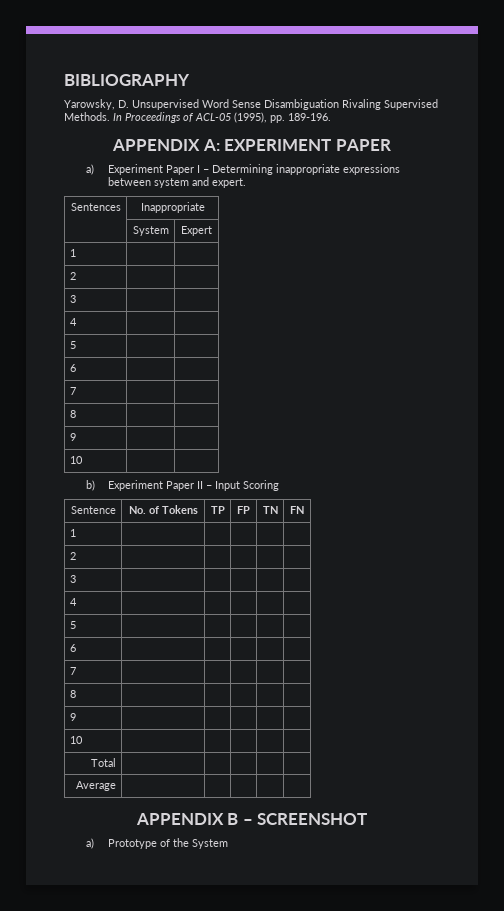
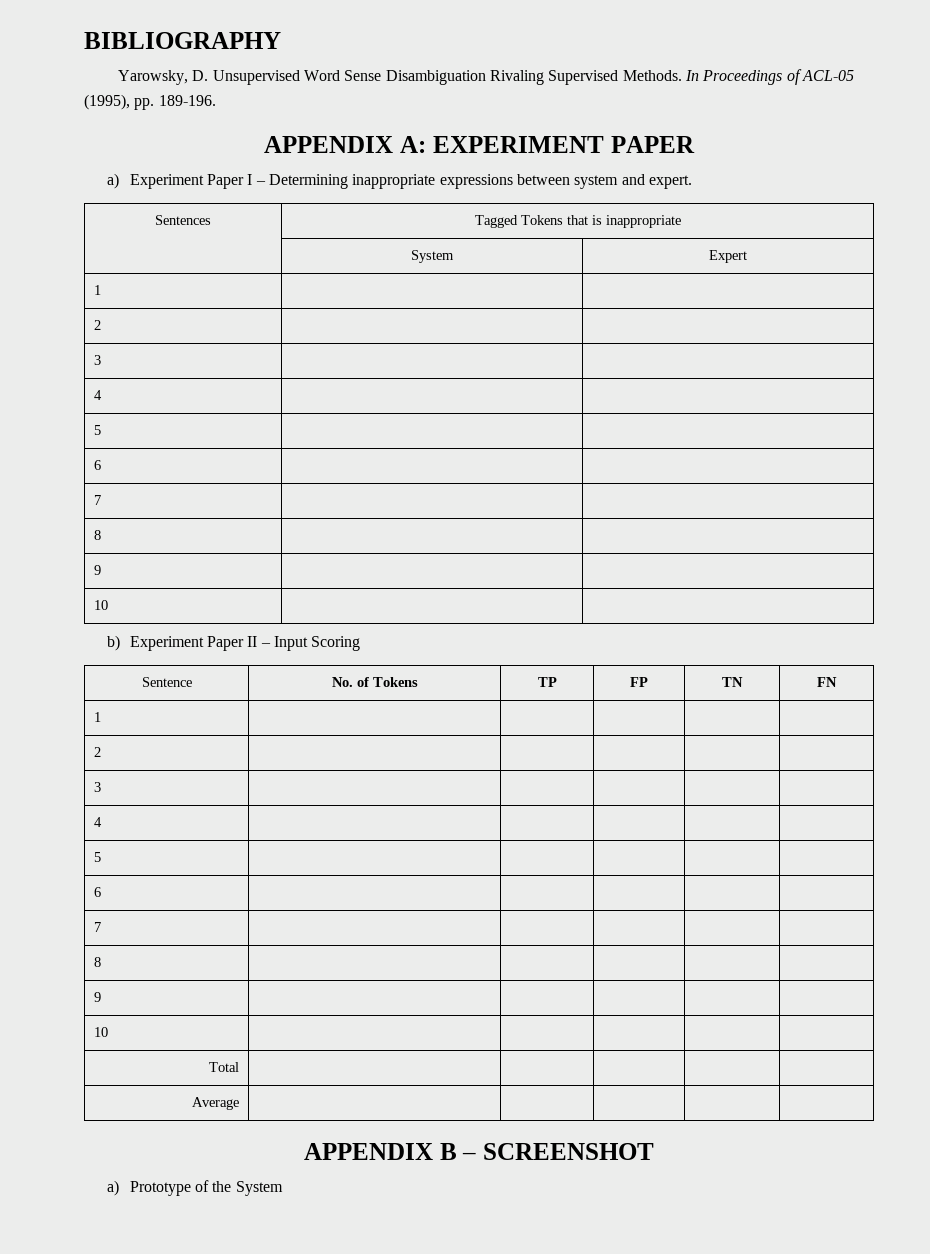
- Sentences | Inappropriate
+ Sentences | Tagged Tokens that is inappropriate

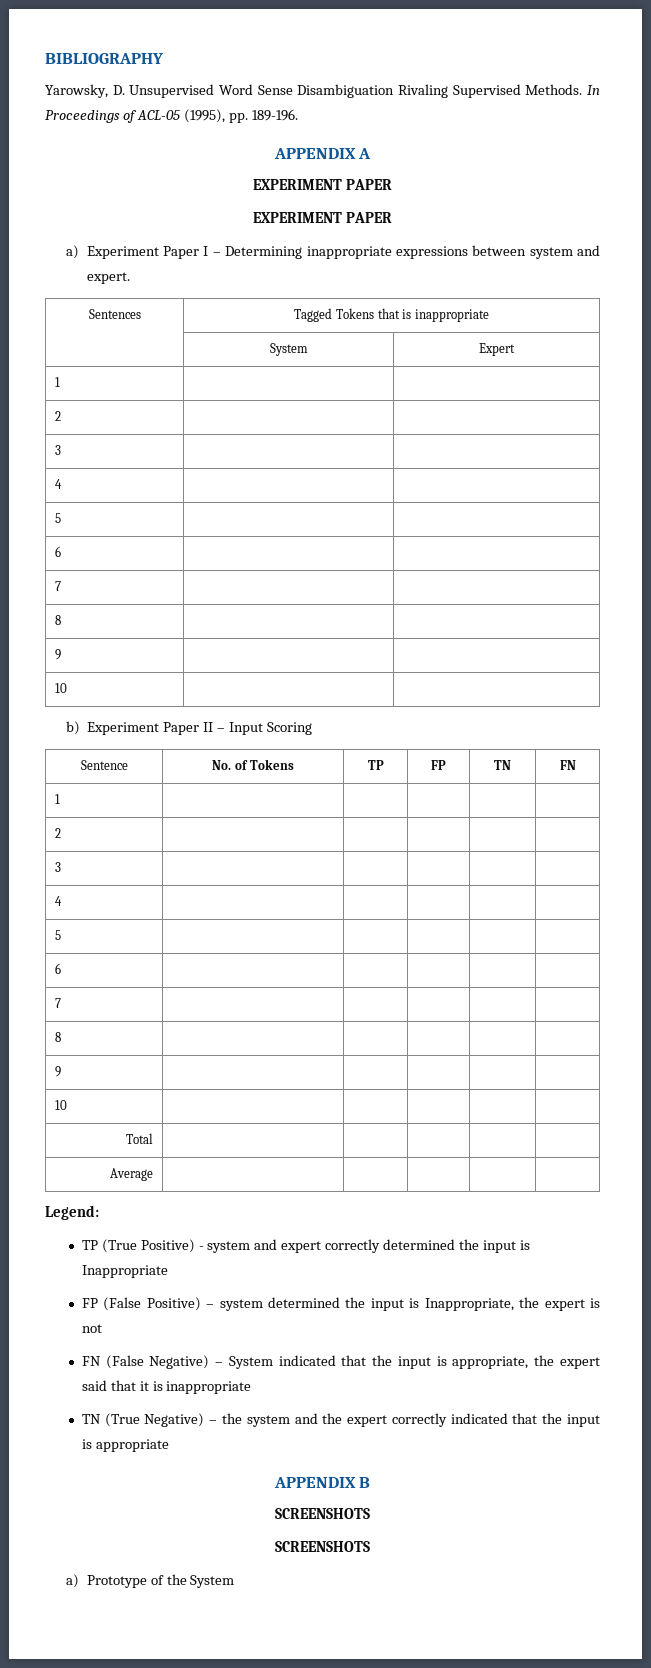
- APPENDIX A: EXPERIMENT PAPER
+ APPENDIX A
+ EXPERIMENT PAPER
+ EXPERIMENT PAPER
+ Legend:
+ TP (True Positive) - system and expert correctly determined the input is Inappropriate
+ FP (False Positive) – system determined the input is Inappropriate, the expert is not
+ FN (False Negative) – System indicated that the input is appropriate, the expert said that it is inappropriate
+ TN (True Negative) – the system and the expert correctly indicated that the input is appropriate
- APPENDIX B – SCREENSHOT
+ APPENDIX B
+ SCREENSHOTS
+ SCREENSHOTS

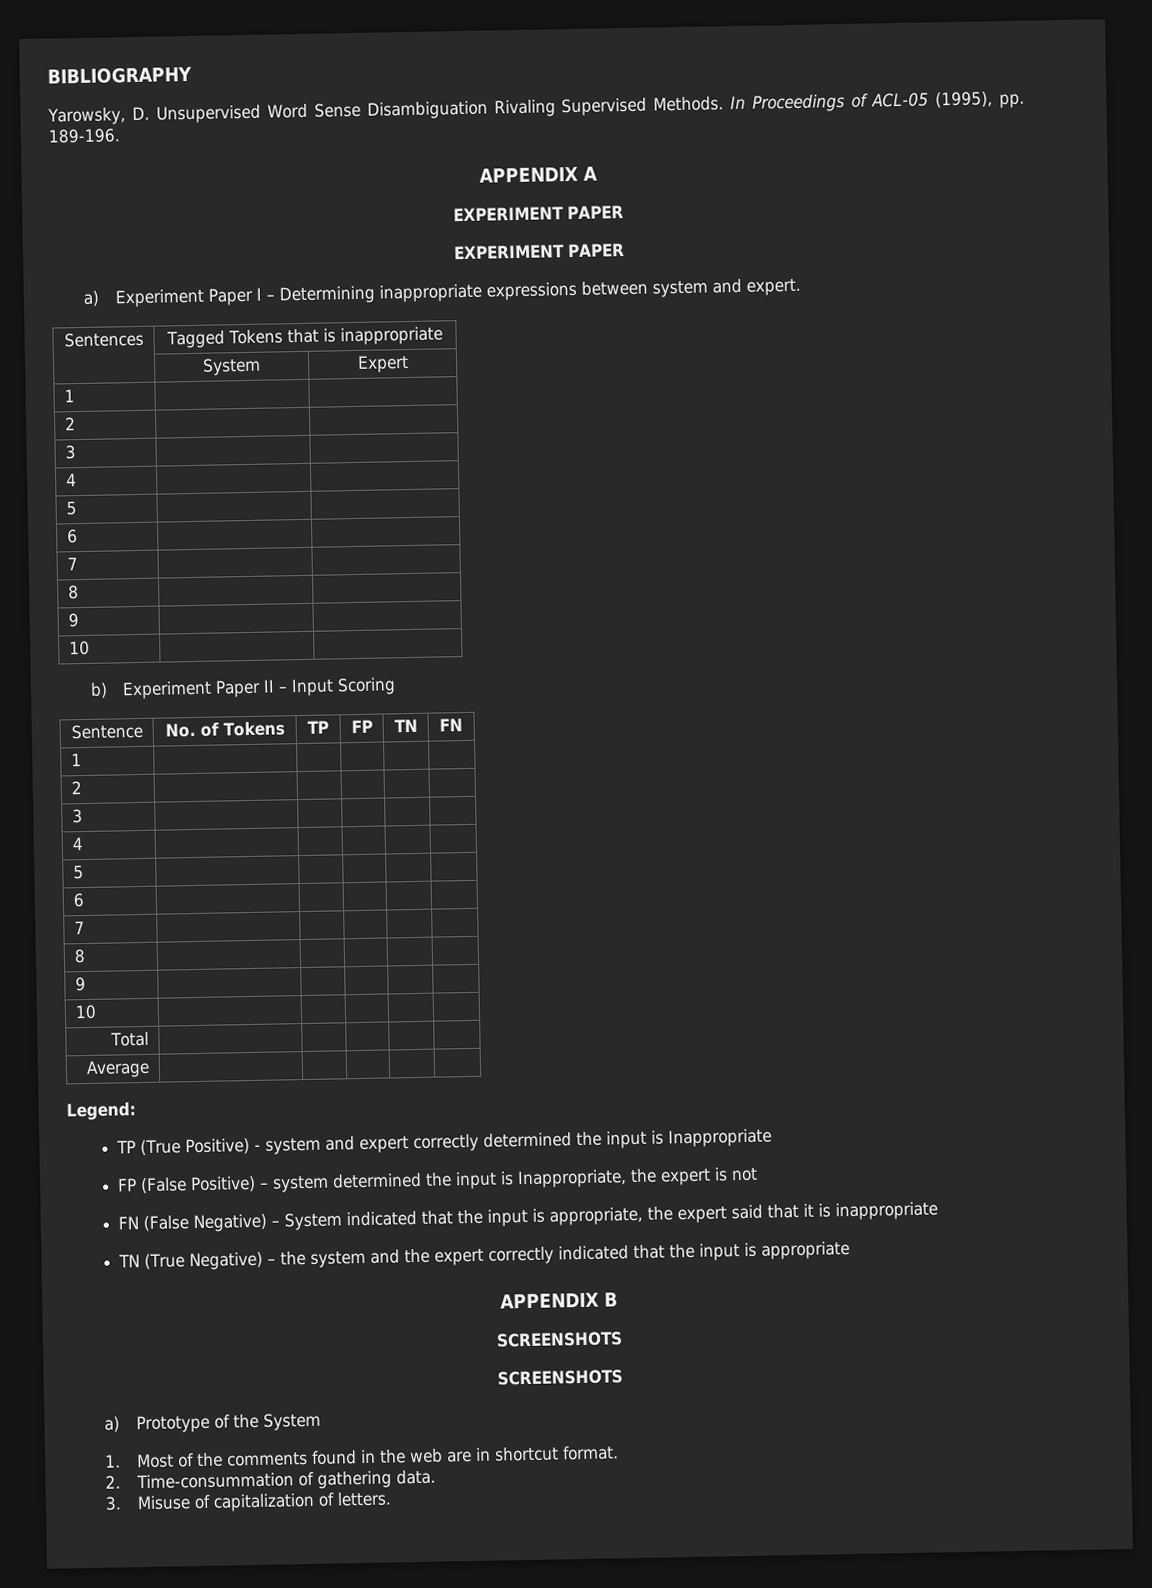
+ 1. Most of the comments found in the web are in shortcut format.
+ 2. Time-consummation of gathering data.
+ 3. Misuse of capitalization of letters.

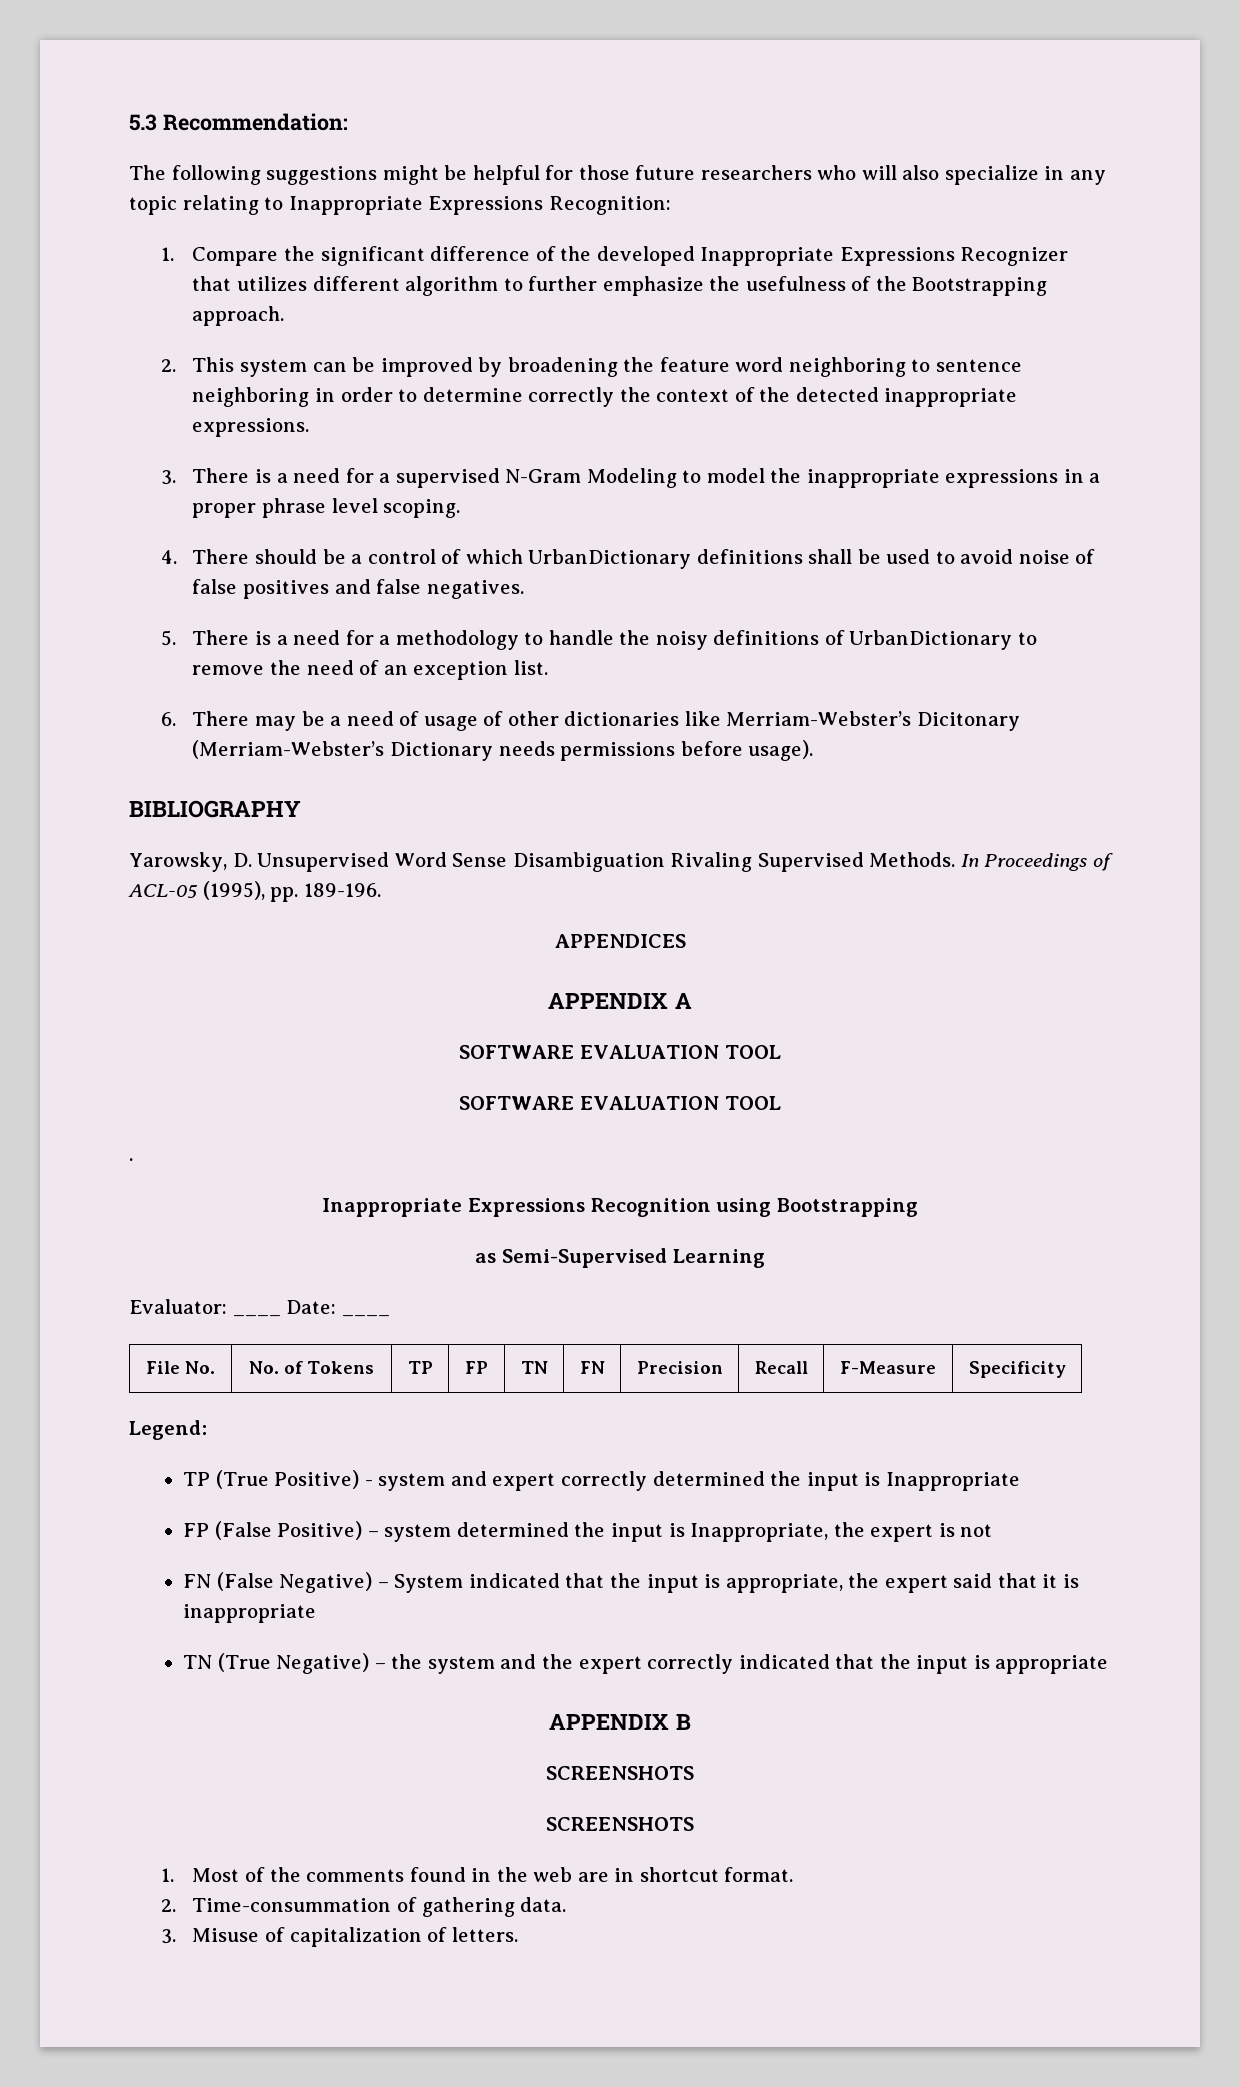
+ 5.3 Recommendation:
+ The following suggestions might be helpful for those future researchers who will also specialize in any topic relating to Inappropriate Expressions Recognition:
+ 1. Compare the significant difference of the developed Inappropriate Expressions Recognizer that utilizes different algorithm to further emphasize the usefulness of the Bootstrapping approach.
+ 2. This system can be improved by broadening the feature word neighboring to sentence neighboring in order to determine correctly the context of the detected inappropriate expressions.
+ 3. There is a need for a supervised N-Gram Modeling to model the inappropriate expressions in a proper phrase level scoping.
+ 4. There should be a control of which UrbanDictionary definitions shall be used to avoid noise of false positives and false negatives.
+ 5. There is a need for a methodology to handle the noisy definitions of UrbanDictionary to remove the need of an exception list.
+ 6. There may be a need of usage of other dictionaries like Merriam-Webster’s Dicitonary (Merriam-Webster’s Dictionary needs permissions before usage).
+ APPENDICES
  APPENDIX A
- EXPERIMENT PAPER
- EXPERIMENT PAPER
- a) Experiment Paper I – Determining inappropriate expressions between system and expert.
- Sentences | Tagged Tokens that is inappropriate
- | System | Expert
- 1 | |
- 2 | |
- 3 | |
- 4 | |
- 5 | |
- 6 | |
- 7 | |
- 8 | |
- 9 | |
- 10 | |
- b) Experiment Paper II – Input Scoring
- Sentence | No. of Tokens | TP | FP | TN | FN
- 1 | | | | |
- 2 | | | | |
- 3 | | | | |
- 4 | | | | |
- 5 | | | | |
- 6 | | | | |
- 7 | | | | |
- 8 | | | | |
- 9 | | | | |
- 10 | | | | |
- Total | | | | |
- Average | | | | |
+ SOFTWARE EVALUATION TOOL
+ SOFTWARE EVALUATION TOOL
+ .
+ Inappropriate Expressions Recognition using Bootstrapping
+ as Semi-Supervised Learning
+ Evaluator: ____ Date: ____
+ File No. | No. of Tokens | TP | FP | TN | FN | Precision | Recall | F-Measure | Specificity
- a) Prototype of the System

